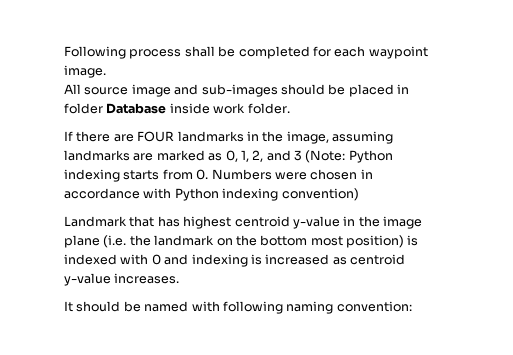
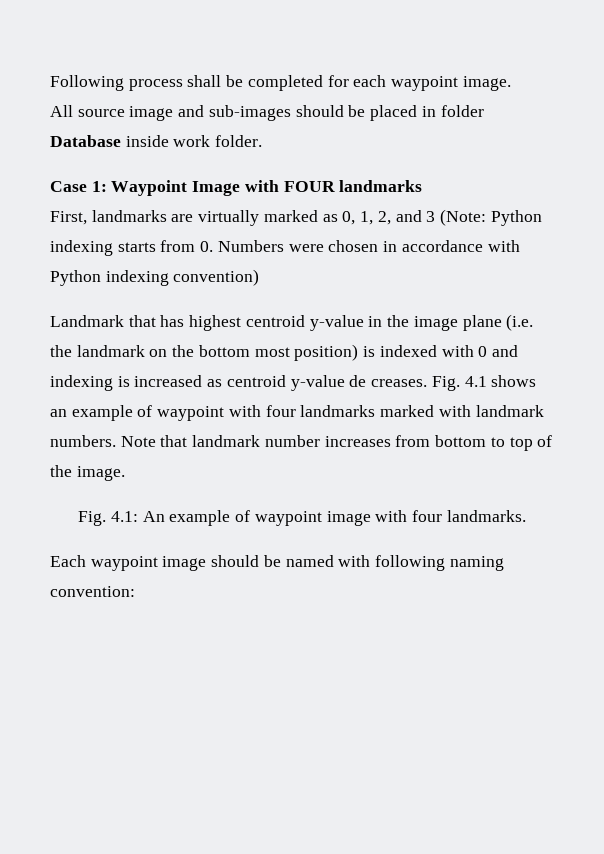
- If there are FOUR landmarks in the image, assuming landmarks are marked as 0, 1, 2, and 3 (Note: Python indexing starts from 0. Numbers were chosen in accordance with Python indexing convention)
+ Case 1: Waypoint Image with FOUR landmarks
+ First, landmarks are virtually marked as 0, 1, 2, and 3 (Note: Python indexing starts from 0. Numbers were chosen in accordance with Python indexing convention)
- Landmark that has highest centroid y-value in the image plane (i.e. the landmark on the bottom most position) is indexed with 0 and indexing is increased as centroid y-value increases.
- It should be named with following naming convention:
+ Landmark that has highest centroid y-value in the image plane (i.e. the landmark on the bottom most position) is indexed with 0 and indexing is increased as centroid y-value de creases. Fig. 4.1 shows an example of waypoint with four landmarks marked with landmark numbers. Note that landmark number increases from bottom to top of the image.
+ Fig. 4.1: An example of waypoint image with four landmarks.
+ Each waypoint image should be named with following naming convention:

